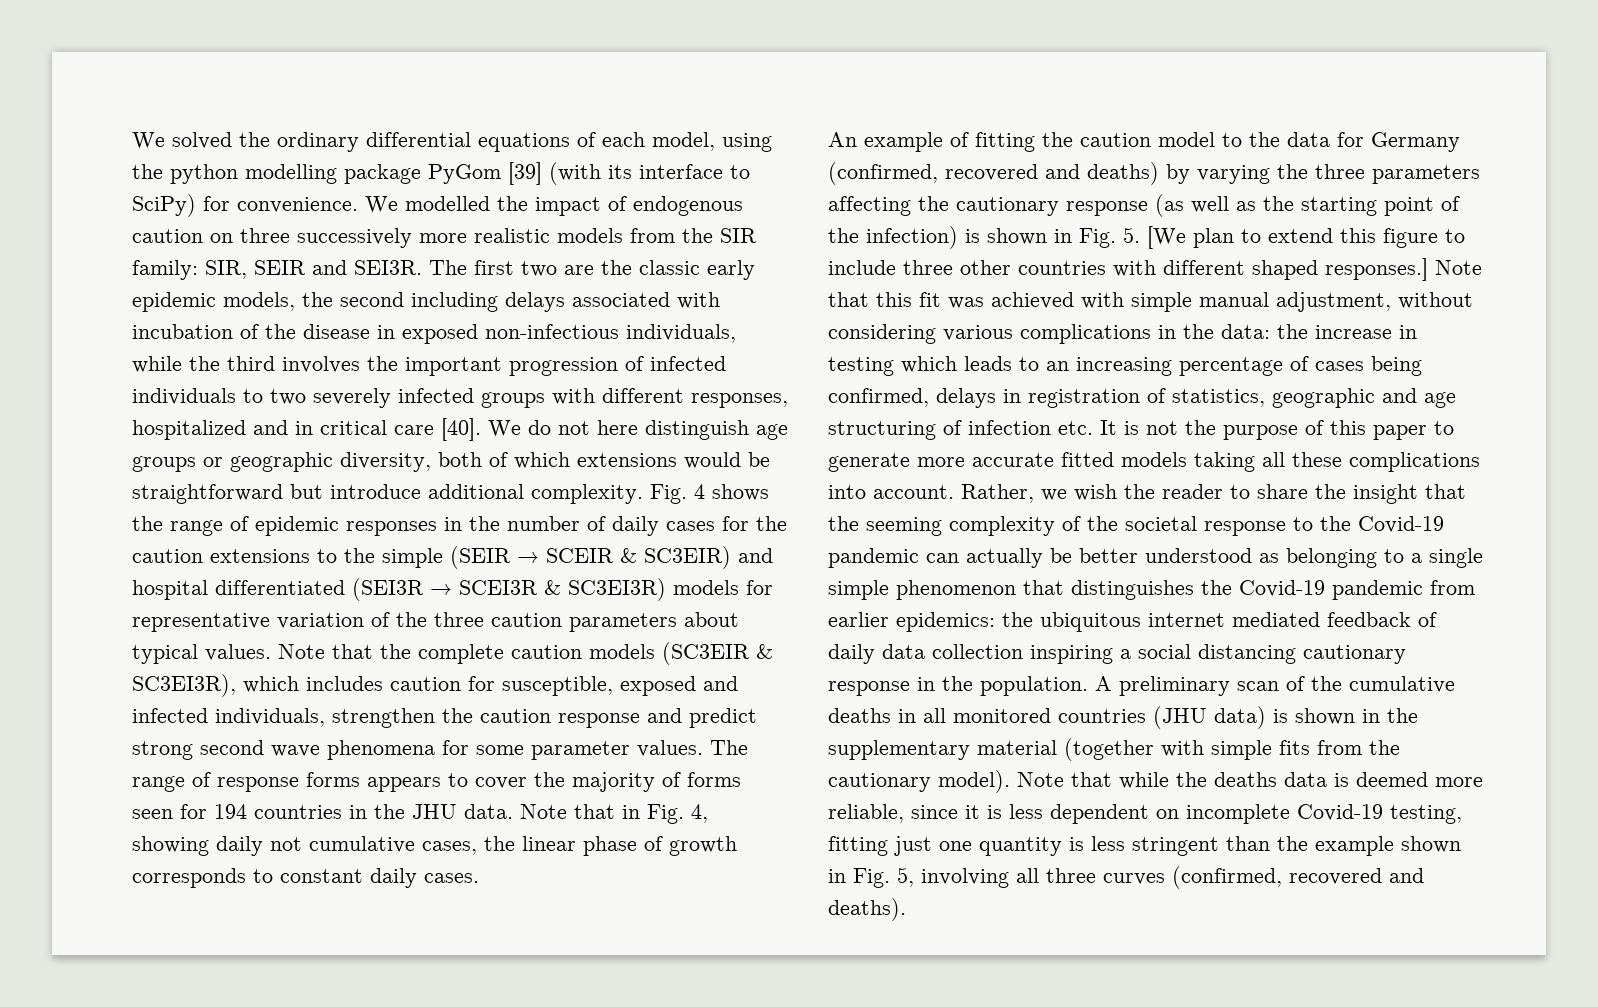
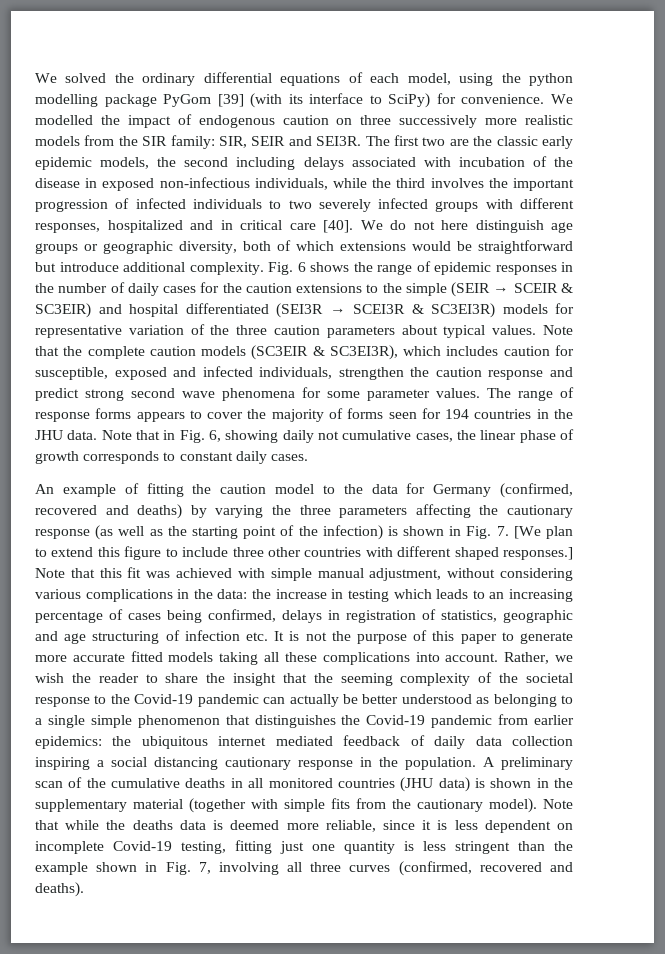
- Fig. 4 shows the range of epidemic responses in the number of daily cases for the caution extensions to the simple (SEIR → SCEIR & SC3EIR) and hospital differentiated (SEI3R → SCEI3R & SC3EI3R) models for representative variation of the three caution parameters about typical values.
+ Fig. 6 shows the range of epidemic responses in the number of daily cases for the caution extensions to the simple (SEIR → SCEIR & SC3EIR) and hospital differentiated (SEI3R → SCEI3R & SC3EI3R) models for representative variation of the three caution parameters about typical values.
- Note that in Fig. 4, showing daily not cumulative cases, the linear phase of growth corresponds to constant daily cases.
+ Note that in Fig. 6, showing daily not cumulative cases, the linear phase of growth corresponds to constant daily cases.
- An example of fitting the caution model to the data for Germany (confirmed, recovered and deaths) by varying the three parameters affecting the cautionary response (as well as the starting point of the infection) is shown in Fig. 5. [We plan to extend this figure to include three other countries with different shaped responses.]
+ An example of fitting the caution model to the data for Germany (confirmed, recovered and deaths) by varying the three parameters affecting the cautionary response (as well as the starting point of the infection) is shown in Fig. 7. [We plan to extend this figure to include three other countries with different shaped responses.]
- Note that while the deaths data is deemed more reliable, since it is less dependent on incomplete Covid-19 testing, fitting just one quantity is less stringent than the example shown in Fig. 5, involving all three curves (confirmed, recovered and deaths).
+ Note that while the deaths data is deemed more reliable, since it is less dependent on incomplete Covid-19 testing, fitting just one quantity is less stringent than the example shown in Fig. 7, involving all three curves (confirmed, recovered and deaths).

